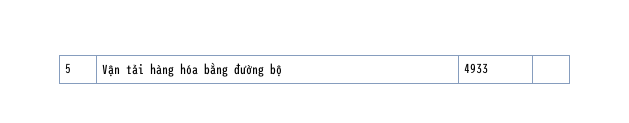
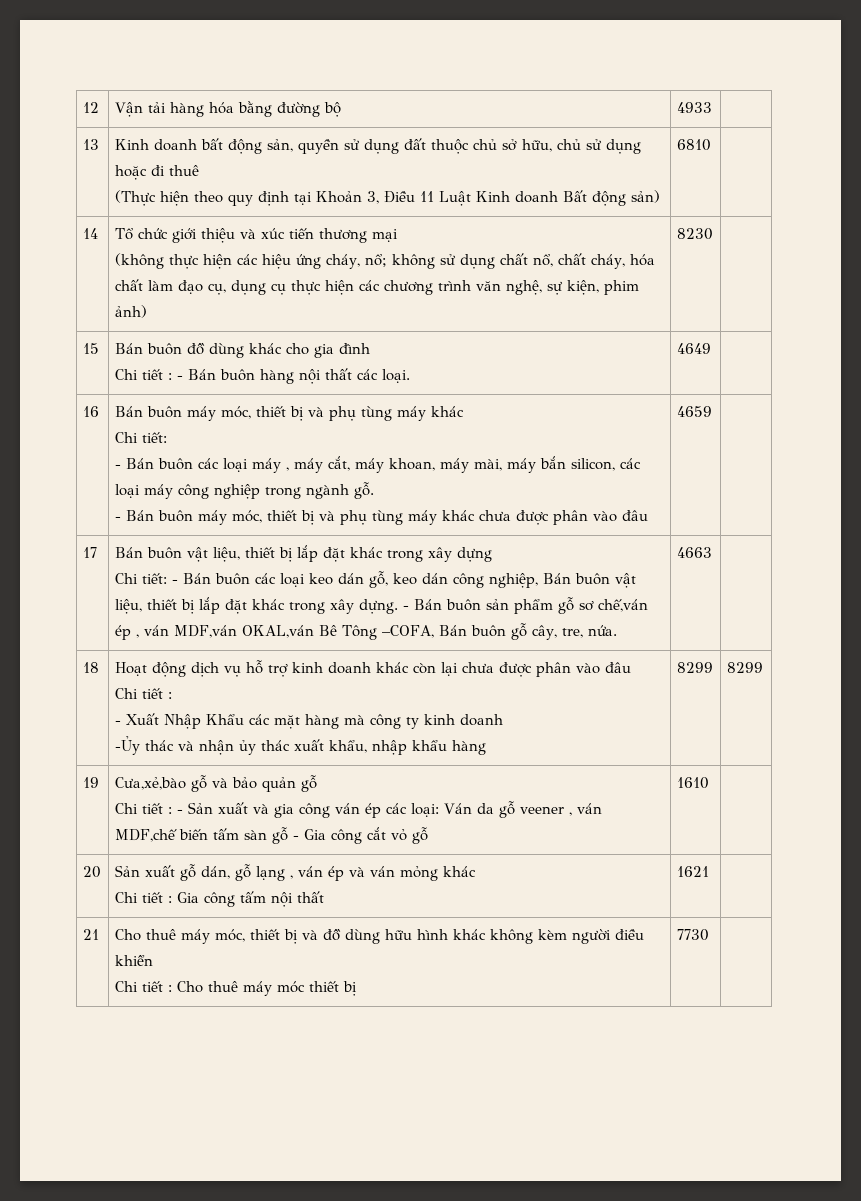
- 5 | Vận tải hàng hóa bằng đường bộ | 4933 |
+ 12 | Vận tải hàng hóa bằng đường bộ | 4933 |
+ 13 | Kinh doanh bất động sản, quyền sử dụng đất thuộc chủ sở hữu, chủ sử dụng hoặc đi thuê
+ (Thực hiện theo quy định tại Khoản 3, Điều 11 Luật Kinh doanh Bất động sản) | 6810 |
+ 14 | Tổ chức giới thiệu và xúc tiến thương mại
+ (không thực hiện các hiệu ứng cháy, nổ; không sử dụng chất nổ, chất cháy, hóa chất làm đạo cụ, dụng cụ thực hiện các chương trình văn nghệ, sự kiện, phim ảnh) | 8230 |
+ 15 | Bán buôn đồ dùng khác cho gia đình
+ Chi tiết : - Bán buôn hàng nội thất các loại. | 4649 |
+ 16 | Bán buôn máy móc, thiết bị và phụ tùng máy khác
+ Chi tiết:
+ - Bán buôn các loại máy , máy cắt, máy khoan, máy mài, máy bắn silicon, các loại máy công nghiệp trong ngành gỗ.
+ - Bán buôn máy móc, thiết bị và phụ tùng máy khác chưa được phân vào đâu | 4659 |
+ 17 | Bán buôn vật liệu, thiết bị lắp đặt khác trong xây dựng
+ Chi tiết: - Bán buôn các loại keo dán gỗ, keo dán công nghiệp, Bán buôn vật liệu, thiết bị lắp đặt khác trong xây dựng. - Bán buôn sản phẩm gỗ sơ chế,ván ép , ván MDF,ván OKAL,ván Bê Tông –COFA, Bán buôn gỗ cây, tre, nứa. | 4663 |
+ 18 | Hoạt động dịch vụ hỗ trợ kinh doanh khác còn lại chưa được phân vào đâu
+ Chi tiết :
+ - Xuất Nhập Khẩu các mặt hàng mà công ty kinh doanh
+ -Ủy thác và nhận ủy thác xuất khẩu, nhập khẩu hàng | 8299 | 8299
+ 19 | Cưa,xẻ,bào gỗ và bảo quản gỗ
+ Chi tiết : - Sản xuất và gia công ván ép các loại: Ván da gỗ veener , ván MDF,chế biến tấm sàn gỗ - Gia công cắt vỏ gỗ | 1610 |
+ 20 | Sản xuất gỗ dán, gỗ lạng , ván ép và ván mỏng khác
+ Chi tiết : Gia công tấm nội thất | 1621 |
+ 21 | Cho thuê máy móc, thiết bị và đồ dùng hữu hình khác không kèm người điều khiển
+ Chi tiết : Cho thuê máy móc thiết bị | 7730 |

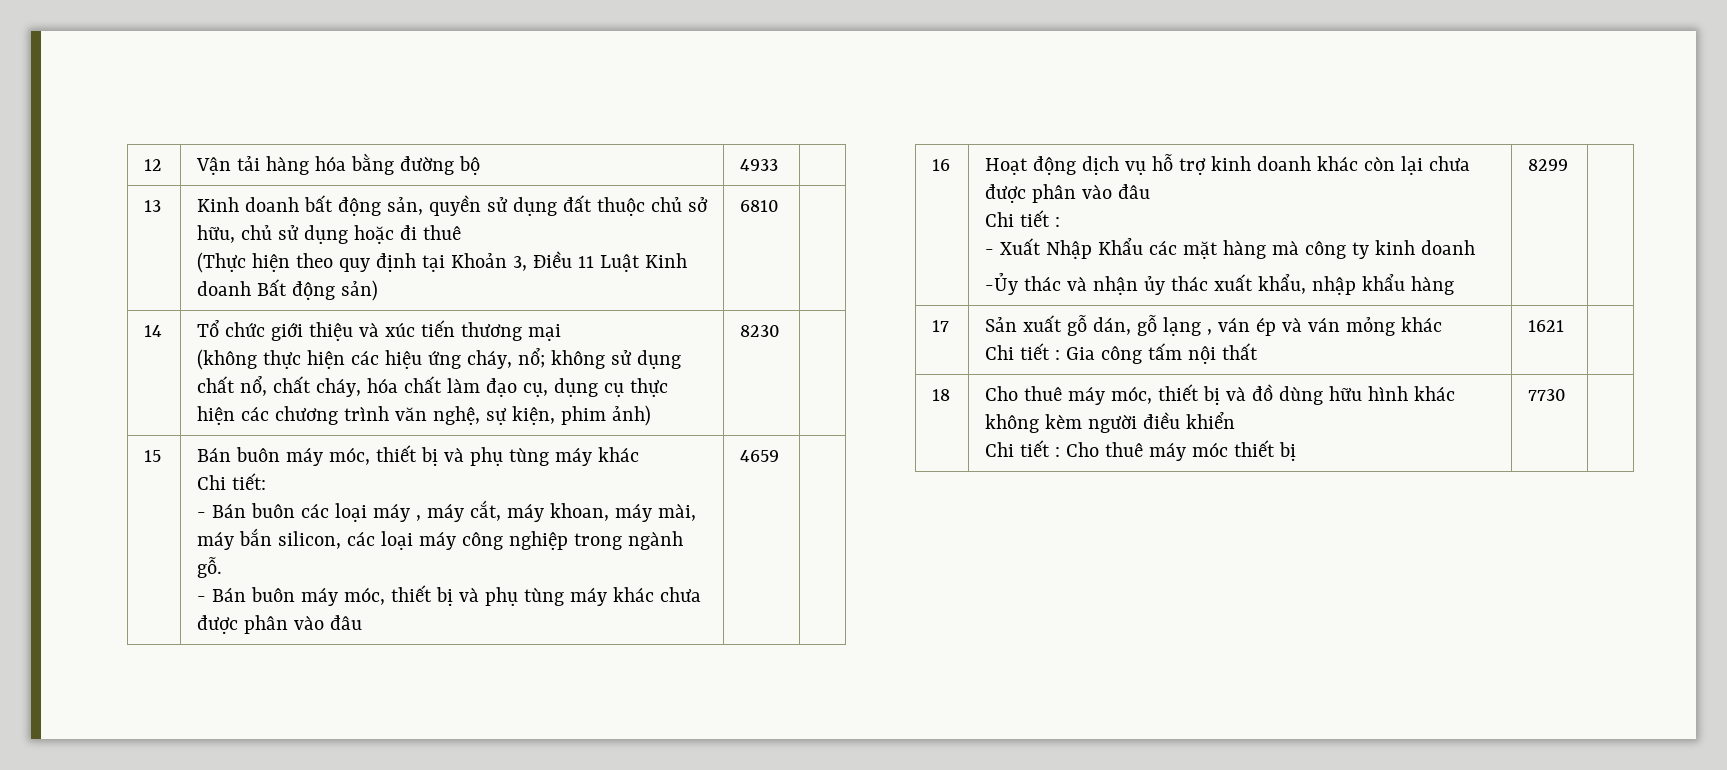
- Bán buôn đồ dùng khác cho gia đình
- Chi tiết : - Bán buôn hàng nội thất các loại. | 4649 |
- 16
- 17 | Bán buôn vật liệu, thiết bị lắp đặt khác trong xây dựng
- Chi tiết: - Bán buôn các loại keo dán gỗ, keo dán công nghiệp, Bán buôn vật liệu, thiết bị lắp đặt khác trong xây dựng. - Bán buôn sản phẩm gỗ sơ chế,ván ép , ván MDF,ván OKAL,ván Bê Tông –COFA, Bán buôn gỗ cây, tre, nứa. | 4663 |
- 18
+ 16
- 8299 | 8299
- 19 | Cưa,xẻ,bào gỗ và bảo quản gỗ
- Chi tiết : - Sản xuất và gia công ván ép các loại: Ván da gỗ veener , ván MDF,chế biến tấm sàn gỗ - Gia công cắt vỏ gỗ | 1610 |
- 20 | Sản xuất gỗ dán, gỗ lạng , ván ép và ván mỏng khác
+ 8299 |
+ 17 | Sản xuất gỗ dán, gỗ lạng , ván ép và ván mỏng khác
- 21 | Cho thuê máy móc, thiết bị và đồ dùng hữu hình khác không kèm người điều khiển
+ 18 | Cho thuê máy móc, thiết bị và đồ dùng hữu hình khác không kèm người điều khiển

